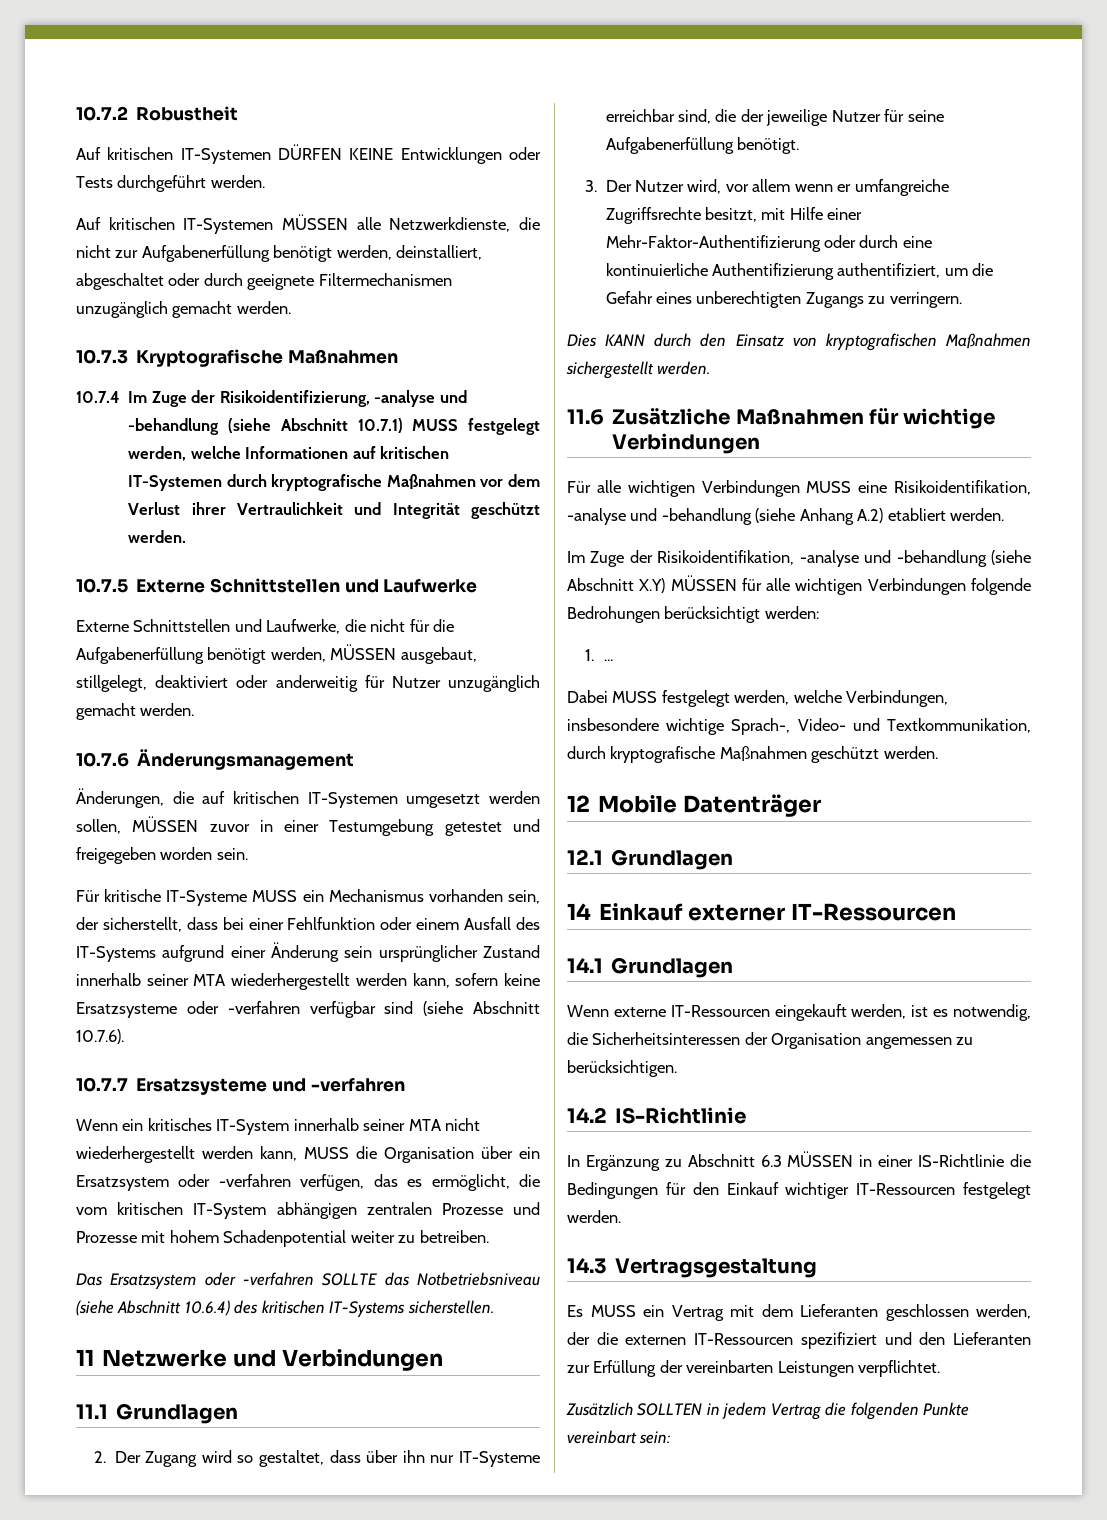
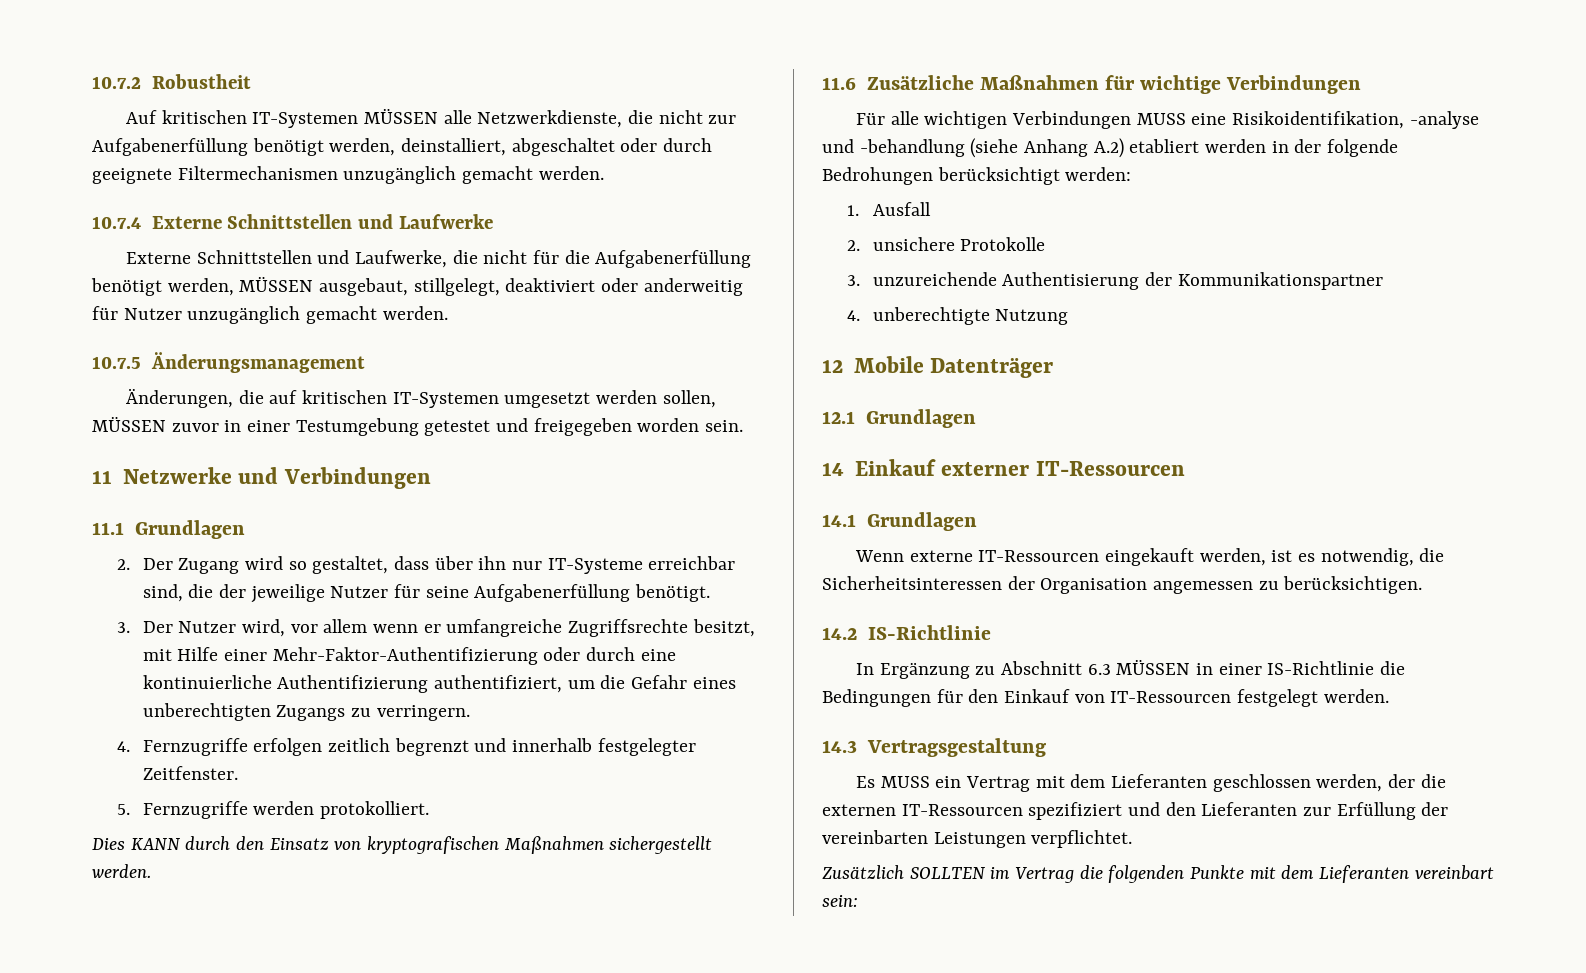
- Auf kritischen IT-Systemen DÜRFEN KEINE Entwicklungen oder Tests durchgeführt werden.
- 10.7.3 Kryptografische Maßnahmen
- 10.7.4 Im Zuge der Risikoidentifizierung, -analyse und -behandlung (siehe Abschnitt 10.7.1) MUSS festgelegt werden, welche Informationen auf kritischen IT-Systemen durch kryptografische Maßnahmen vor dem Verlust ihrer Vertraulichkeit und Integrität geschützt werden.
- 10.7.5 Externe Schnittstellen und Laufwerke
+ 10.7.4 Externe Schnittstellen und Laufwerke
- 10.7.6 Änderungsmanagement
+ 10.7.5 Änderungsmanagement
- Für kritische IT-Systeme MUSS ein Mechanismus vorhanden sein, der sicherstellt, dass bei einer Fehlfunktion oder einem Ausfall des IT-Systems aufgrund einer Änderung sein ursprünglicher Zustand innerhalb seiner MTA wiederhergestellt werden kann, sofern keine Ersatzsysteme oder -verfahren verfügbar sind (siehe Abschnitt 10.7.6).
- 10.7.7 Ersatzsysteme und -verfahren
- Wenn ein kritisches IT-System innerhalb seiner MTA nicht wiederhergestellt werden kann, MUSS die Organisation über ein Ersatzsystem oder -verfahren verfügen, das es ermöglicht, die vom kritischen IT-System abhängigen zentralen Prozesse und Prozesse mit hohem Schadenpotential weiter zu betreiben.
- Das Ersatzsystem oder -verfahren SOLLTE das Notbetriebsniveau (siehe Abschnitt 10.6.4) des kritischen IT-Systems sicherstellen.
+ 4. Fernzugriffe erfolgen zeitlich begrenzt und innerhalb festgelegter Zeitfenster.
+ 5. Fernzugriffe werden protokolliert.
- Für alle wichtigen Verbindungen MUSS eine Risikoidentifikation, -analyse und -behandlung (siehe Anhang A.2) etabliert werden.
- Im Zuge der Risikoidentifikation, -analyse und -behandlung (siehe Abschnitt X.Y) MÜSSEN für alle wichtigen Verbindungen folgende Bedrohungen berücksichtigt werden:
+ Für alle wichtigen Verbindungen MUSS eine Risikoidentifikation, -analyse und -behandlung (siehe Anhang A.2) etabliert werden in der folgende Bedrohungen berücksichtigt werden:
- 1. ...
- Dabei MUSS festgelegt werden, welche Verbindungen, insbesondere wichtige Sprach-, Video- und Textkommunikation, durch kryptografische Maßnahmen geschützt werden.
+ 1. Ausfall
+ 2. unsichere Protokolle
+ 3. unzureichende Authentisierung der Kommunikationspartner
+ 4. unberechtigte Nutzung
- In Ergänzung zu Abschnitt 6.3 MÜSSEN in einer IS-Richtlinie die Bedingungen für den Einkauf wichtiger IT-Ressourcen festgelegt werden.
+ In Ergänzung zu Abschnitt 6.3 MÜSSEN in einer IS-Richtlinie die Bedingungen für den Einkauf von IT-Ressourcen festgelegt werden.
- Zusätzlich SOLLTEN in jedem Vertrag die folgenden Punkte vereinbart sein:
+ Zusätzlich SOLLTEN im Vertrag die folgenden Punkte mit dem Lieferanten vereinbart sein:

